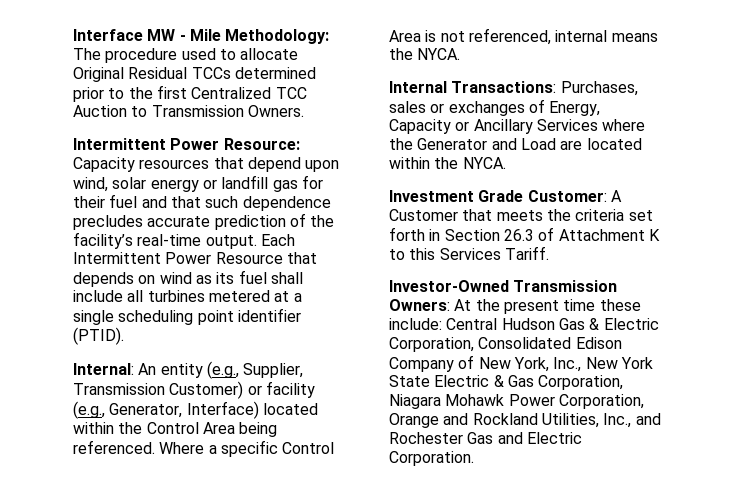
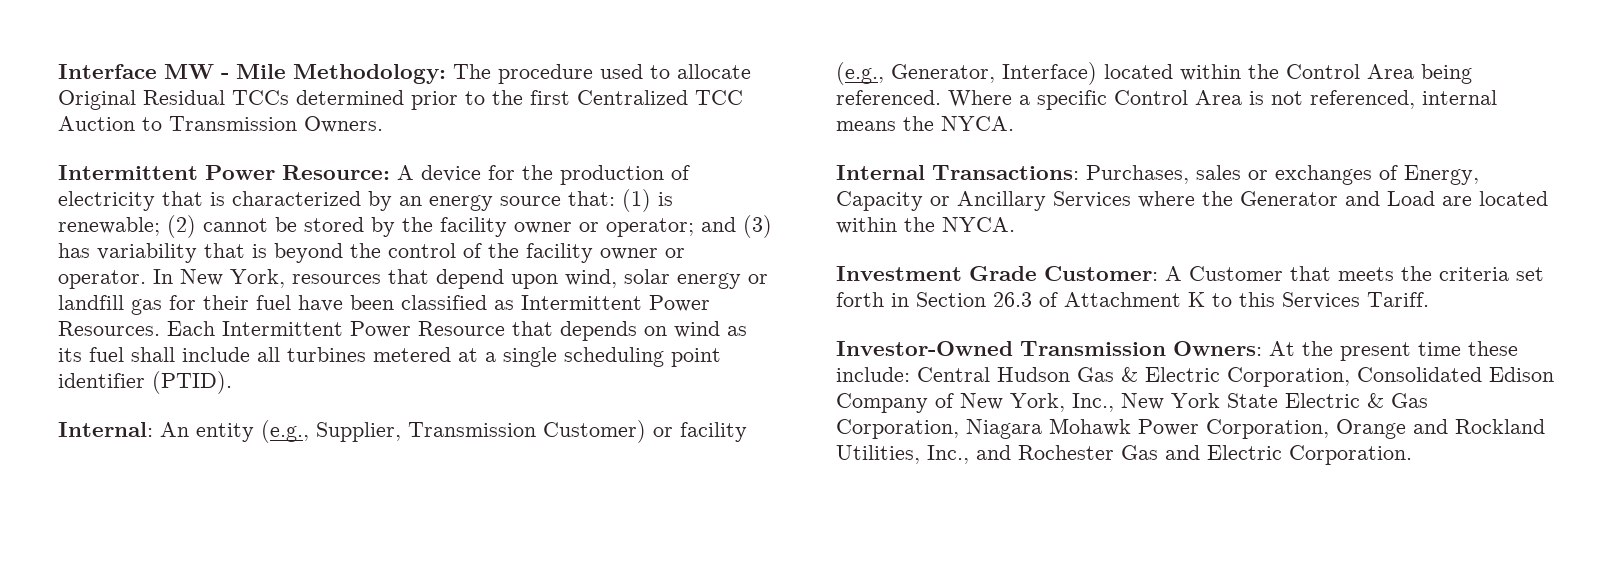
- Intermittent Power Resource: Capacity resources that depend upon wind, solar energy or landfill gas for their fuel and that such dependence precludes accurate prediction of the facility’s real-time output.
+ Intermittent Power Resource: A device for the production of electricity that is characterized by an energy source that: (1) is renewable; (2) cannot be stored by the facility owner or operator; and (3) has variability that is beyond the control of the facility owner or operator. In New York, resources that depend upon wind, solar energy or landfill gas for their fuel have been classified as Intermittent Power Resources.

